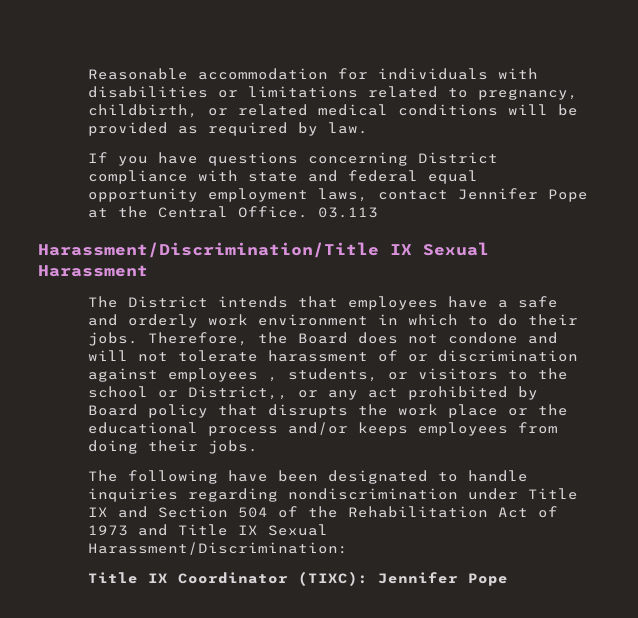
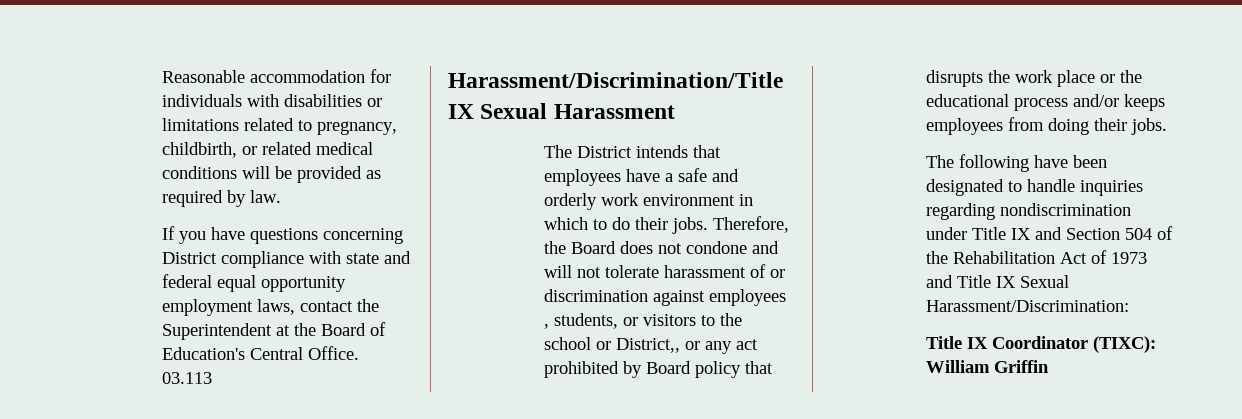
- If you have questions concerning District compliance with state and federal equal opportunity employment laws, contact Jennifer Pope at the Central Office.
+ If you have questions concerning District compliance with state and federal equal opportunity employment laws, contact the Superintendent at the Board of Education's Central Office.
- Title IX Coordinator (TIXC): Jennifer Pope
+ Title IX Coordinator (TIXC): William Griffin

